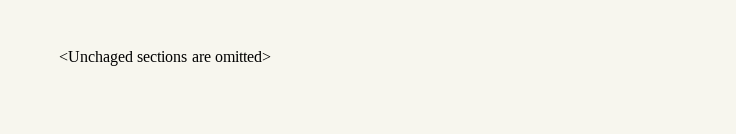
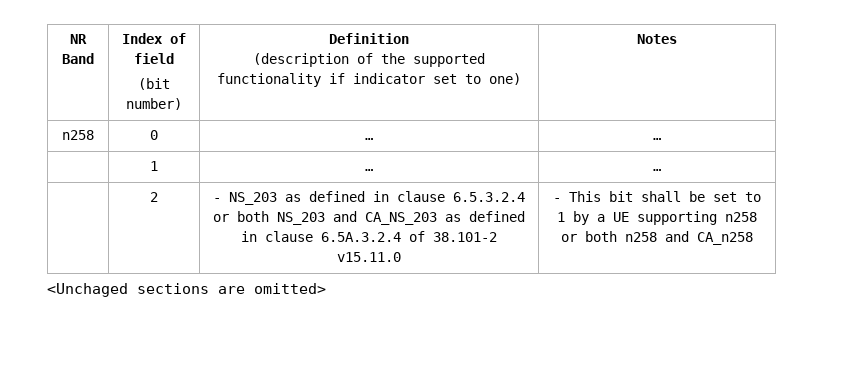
+ NR Band | Index of field
+ (bit number) | Definition
+ (description of the supported functionality if indicator set to one) | Notes
+ n258 | 0 | … | …
+ | 1 | … | …
+ | 2 | - NS_203 as defined in clause 6.5.3.2.4 or both NS_203 and CA_NS_203 as defined in clause 6.5A.3.2.4 of 38.101-2 v15.11.0 | - This bit shall be set to 1 by a UE supporting n258 or both n258 and CA_n258

